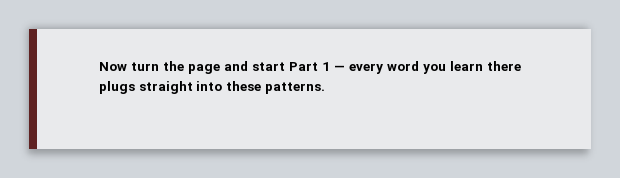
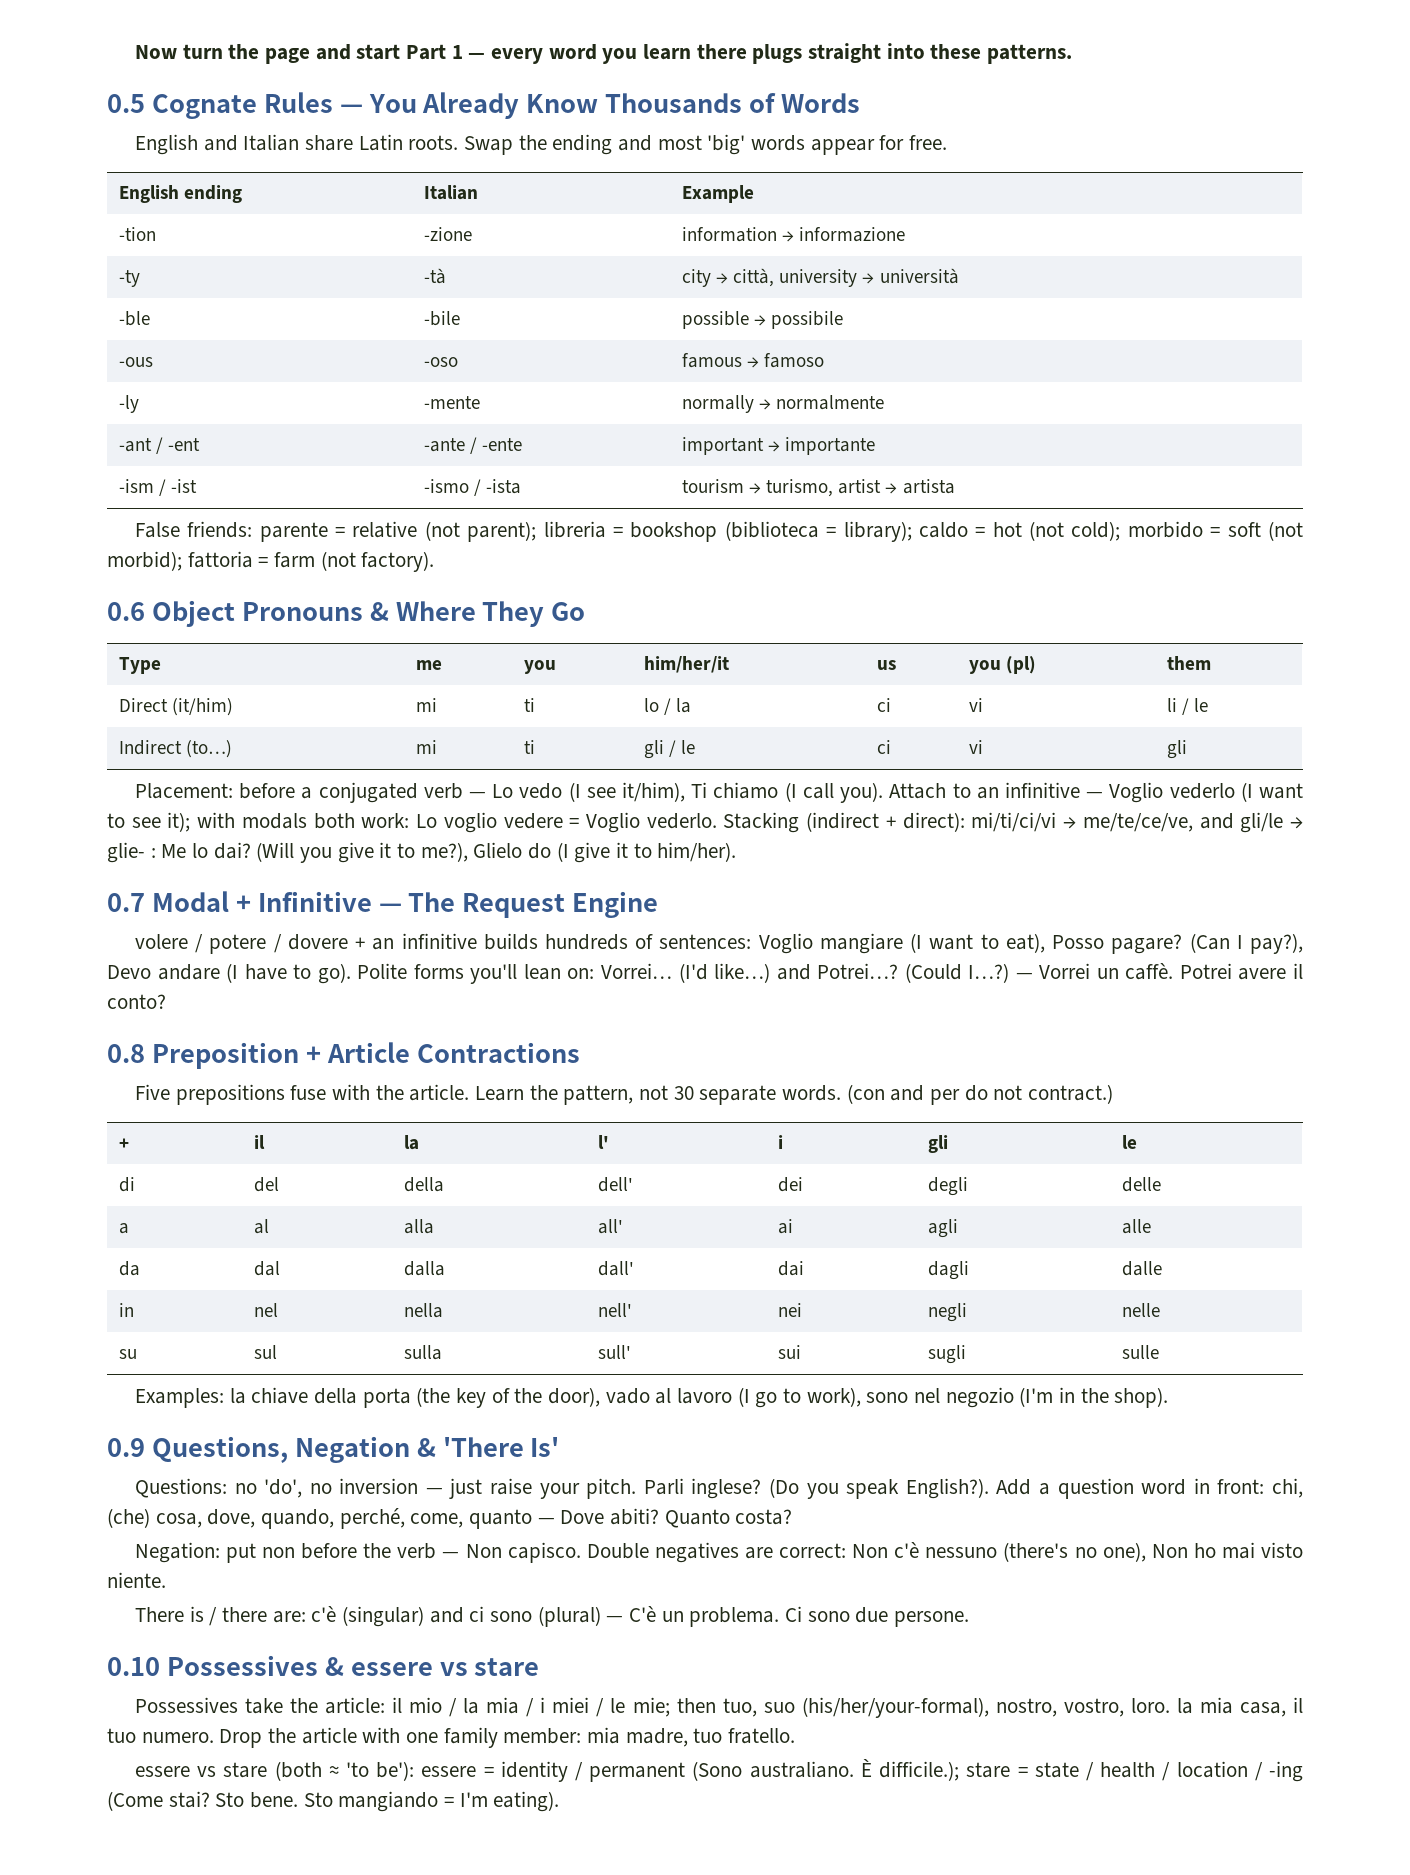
+ 0.5 Cognate Rules — You Already Know Thousands of Words
+ English and Italian share Latin roots. Swap the ending and most 'big' words appear for free.
+ English ending | Italian | Example
+ -tion | -zione | information → informazione
+ -ty | -tà | city → città, university → università
+ -ble | -bile | possible → possibile
+ -ous | -oso | famous → famoso
+ -ly | -mente | normally → normalmente
+ -ant / -ent | -ante / -ente | important → importante
+ -ism / -ist | -ismo / -ista | tourism → turismo, artist → artista
+ False friends: parente = relative (not parent); libreria = bookshop (biblioteca = library); caldo = hot (not cold); morbido = soft (not morbid); fattoria = farm (not factory).
+ 0.6 Object Pronouns & Where They Go
+ Type | me | you | him/her/it | us | you (pl) | them
+ Direct (it/him) | mi | ti | lo / la | ci | vi | li / le
+ Indirect (to…) | mi | ti | gli / le | ci | vi | gli
+ Placement: before a conjugated verb — Lo vedo (I see it/him), Ti chiamo (I call you). Attach to an infinitive — Voglio vederlo (I want to see it); with modals both work: Lo voglio vedere = Voglio vederlo. Stacking (indirect + direct): mi/ti/ci/vi → me/te/ce/ve, and gli/le → glie- : Me lo dai? (Will you give it to me?), Glielo do (I give it to him/her).
+ 0.7 Modal + Infinitive — The Request Engine
+ volere / potere / dovere + an infinitive builds hundreds of sentences: Voglio mangiare (I want to eat), Posso pagare? (Can I pay?), Devo andare (I have to go). Polite forms you'll lean on: Vorrei… (I'd like…) and Potrei…? (Could I…?) — Vorrei un caffè. Potrei avere il conto?
+ 0.8 Preposition + Article Contractions
+ Five prepositions fuse with the article. Learn the pattern, not 30 separate words. (con and per do not contract.)
+ + | il | la | l' | i | gli | le
+ di | del | della | dell' | dei | degli | delle
+ a | al | alla | all' | ai | agli | alle
+ da | dal | dalla | dall' | dai | dagli | dalle
+ in | nel | nella | nell' | nei | negli | nelle
+ su | sul | sulla | sull' | sui | sugli | sulle
+ Examples: la chiave della porta (the key of the door), vado al lavoro (I go to work), sono nel negozio (I'm in the shop).
+ 0.9 Questions, Negation & 'There Is'
+ Questions: no 'do', no inversion — just raise your pitch. Parli inglese? (Do you speak English?). Add a question word in front: chi, (che) cosa, dove, quando, perché, come, quanto — Dove abiti? Quanto costa?
+ Negation: put non before the verb — Non capisco. Double negatives are correct: Non c'è nessuno (there's no one), Non ho mai visto niente.
+ There is / there are: c'è (singular) and ci sono (plural) — C'è un problema. Ci sono due persone.
+ 0.10 Possessives & essere vs stare
+ Possessives take the article: il mio / la mia / i miei / le mie; then tuo, suo (his/her/your-formal), nostro, vostro, loro. la mia casa, il tuo numero. Drop the article with one family member: mia madre, tuo fratello.
+ essere vs stare (both ≈ 'to be'): essere = identity / permanent (Sono australiano. È difficile.); stare = state / health / location / -ing (Come stai? Sto bene. Sto mangiando = I'm eating).

